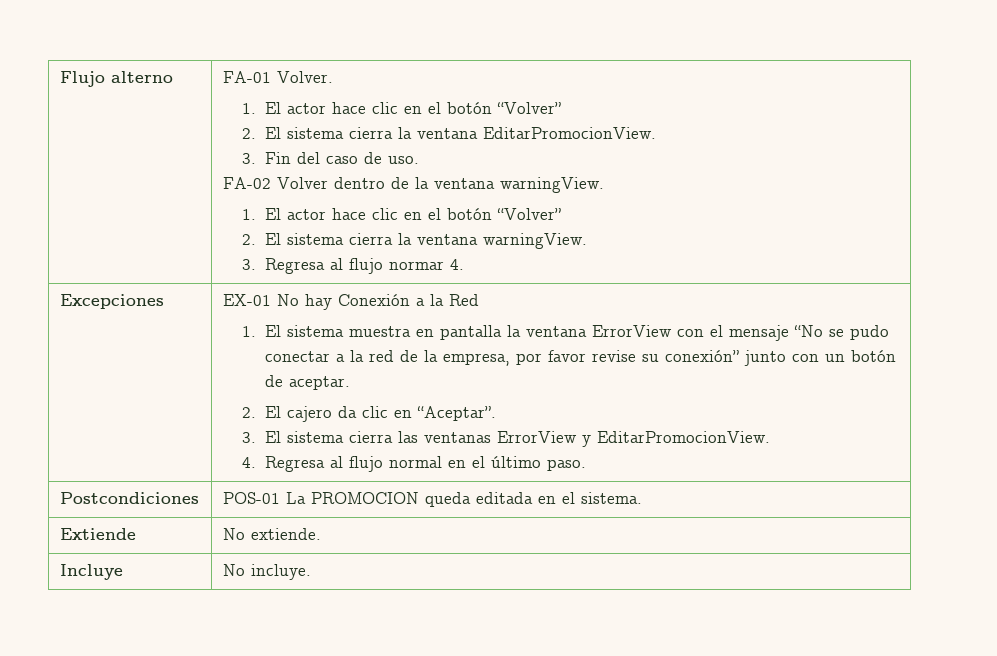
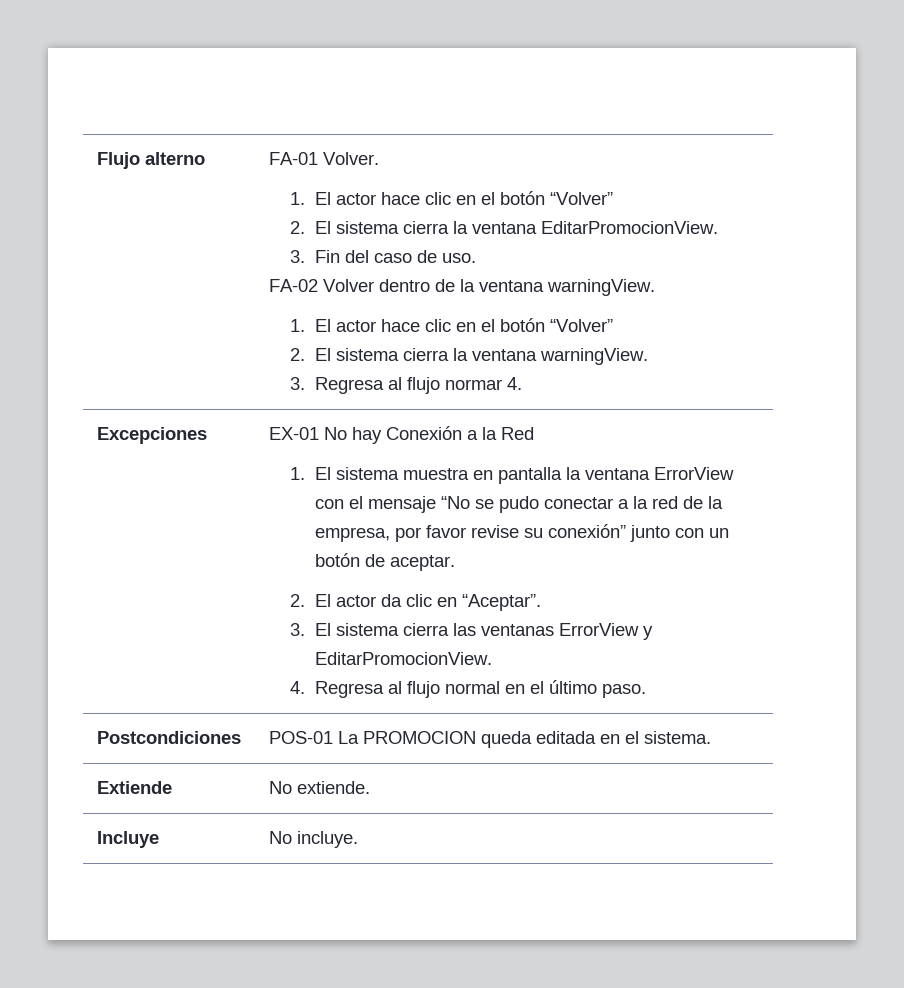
- 2. El cajero da clic en “Aceptar”.
+ 2. El actor da clic en “Aceptar”.

